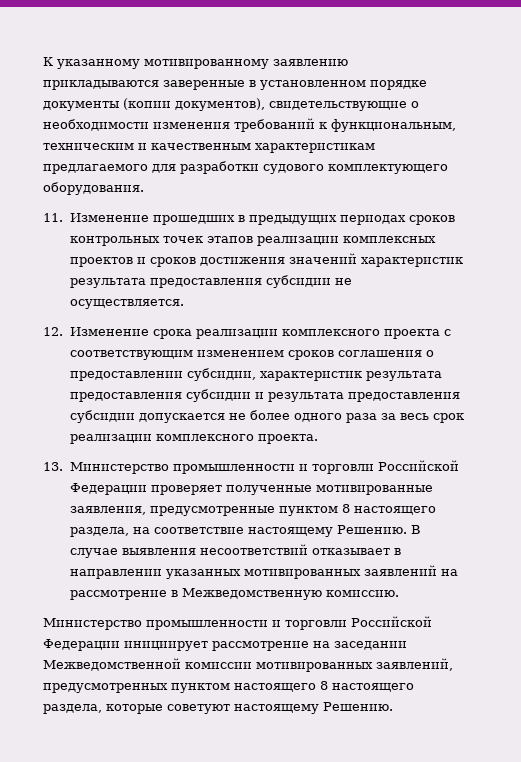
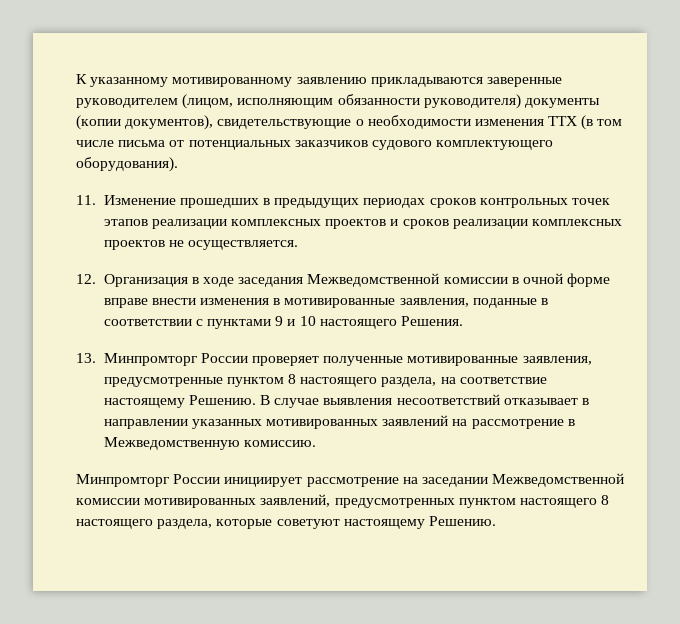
- К указанному мотивированному заявлению прикладываются заверенные в установленном порядке документы (копии документов), свидетельствующие о необходимости изменения требований к функциональным, техническим и качественным характеристикам предлагаемого для разработки судового комплектующего оборудования.
+ К указанному мотивированному заявлению прикладываются заверенные руководителем (лицом, исполняющим обязанности руководителя) документы (копии документов), свидетельствующие о необходимости изменения ТТХ (в том числе письма от потенциальных заказчиков судового комплектующего оборудования).
- 11. Изменение прошедших в предыдущих периодах сроков контрольных точек этапов реализации комплексных проектов и сроков достижения значений характеристик результата предоставления субсидии не осуществляется.
- 12. Изменение срока реализации комплексного проекта с соответствующим изменением сроков соглашения о предоставлении субсидии, характеристик результата предоставления субсидии и результата предоставления субсидии допускается не более одного раза за весь срок реализации комплексного проекта.
- 13. Министерство промышленности и торговли Российской Федерации проверяет полученные мотивированные заявления, предусмотренные пунктом 8 настоящего раздела, на соответствие настоящему Решению.
+ 11. Изменение прошедших в предыдущих периодах сроков контрольных точек этапов реализации комплексных проектов и сроков реализации комплексных проектов не осуществляется.
+ 12. Организация в ходе заседания Межведомственной комиссии в очной форме вправе внести изменения в мотивированные заявления, поданные в соответствии с пунктами 9 и 10 настоящего Решения.
+ 13. Минпромторг России проверяет полученные мотивированные заявления, предусмотренные пунктом 8 настоящего раздела, на соответствие настоящему Решению.
- Министерство промышленности и торговли Российской Федерации инициирует рассмотрение на заседании Межведомственной комиссии мотивированных заявлений, предусмотренных пунктом настоящего 8 настоящего раздела, которые советуют настоящему Решению.
+ Минпромторг России инициирует рассмотрение на заседании Межведомственной комиссии мотивированных заявлений, предусмотренных пунктом настоящего 8 настоящего раздела, которые советуют настоящему Решению.

